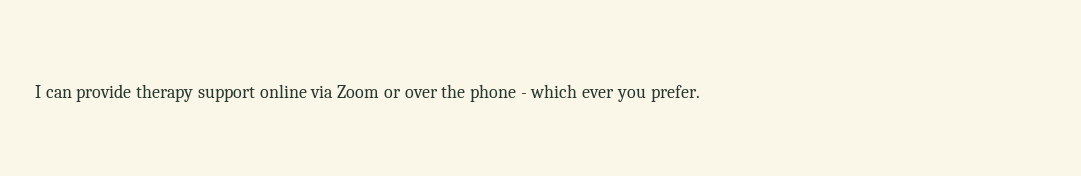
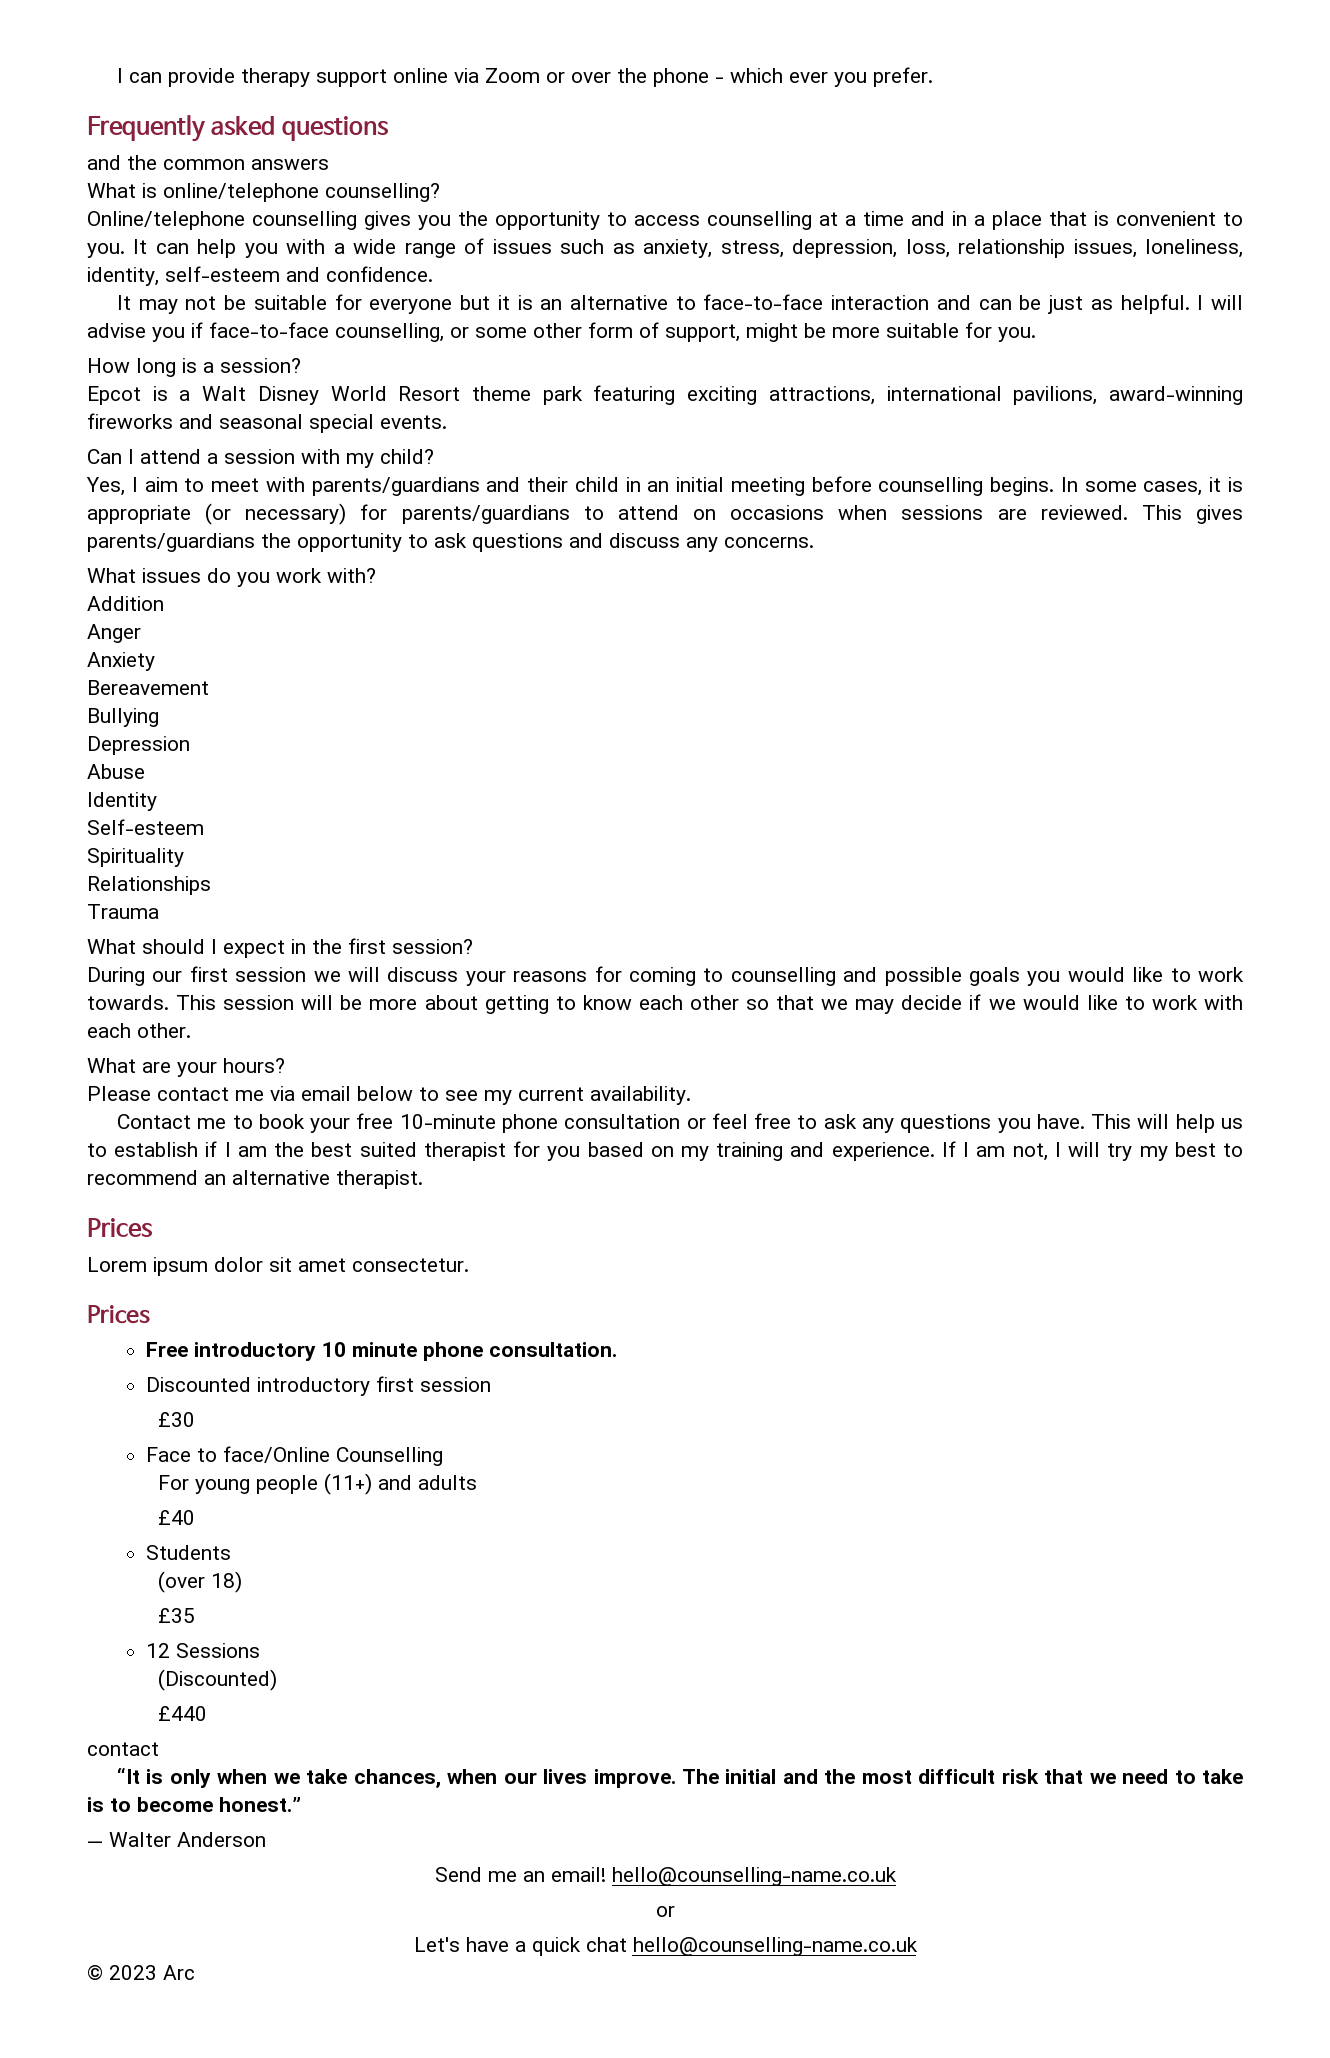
+ Frequently asked questions
+ and the common answers
+ What is online/telephone counselling?
+ Online/telephone counselling gives you the opportunity to access counselling at a time and in a place that is convenient to you. It can help you with a wide range of issues such as anxiety, stress, depression, loss, relationship issues, loneliness, identity, self-esteem and confidence.
+ It may not be suitable for everyone but it is an alternative to face-to-face interaction and can be just as helpful. I will advise you if face-to-face counselling, or some other form of support, might be more suitable for you.
+ How long is a session?
+ Epcot is a Walt Disney World Resort theme park featuring exciting attractions, international pavilions, award-winning fireworks and seasonal special events.
+ Can I attend a session with my child?
+ Yes, I aim to meet with parents/guardians and their child in an initial meeting before counselling begins. In some cases, it is appropriate (or necessary) for parents/guardians to attend on occasions when sessions are reviewed. This gives parents/guardians the opportunity to ask questions and discuss any concerns.
+ What issues do you work with?
+ Addition
+ Anger
+ Anxiety
+ Bereavement
+ Bullying
+ Depression
+ Abuse
+ Identity
+ Self-esteem
+ Spirituality
+ Relationships
+ Trauma
+ What should I expect in the first session?
+ During our first session we will discuss your reasons for coming to counselling and possible goals you would like to work towards. This session will be more about getting to know each other so that we may decide if we would like to work with each other.
+ What are your hours?
+ Please contact me via email below to see my current availability.
+ Contact me to book your free 10-minute phone consultation or feel free to ask any questions you have. This will help us to establish if I am the best suited therapist for you based on my training and experience. If I am not, I will try my best to recommend an alternative therapist.
+ Prices
+ Lorem ipsum dolor sit amet consectetur.
+ Prices
+ Free introductory 10 minute phone consultation.
+ Discounted introductory first session
+ £30
+ Face to face/Online Counselling
+ For young people (11+) and adults
+ £40
+ Students
+ (over 18)
+ £35
+ 12 Sessions
+ (Discounted)
+ £440
+ contact
+ “It is only when we take chances, when our lives improve. The initial and the most difficult risk that we need to take is to become honest.”
+ — Walter Anderson
+ Send me an email! hello@counselling-name.co.uk
+ or
+ Let's have a quick chat hello@counselling-name.co.uk
+ © 2023 Arc

